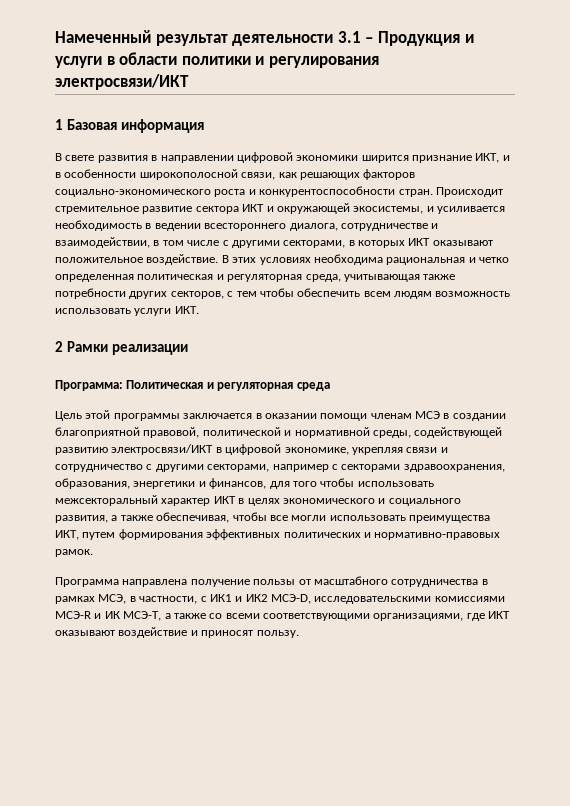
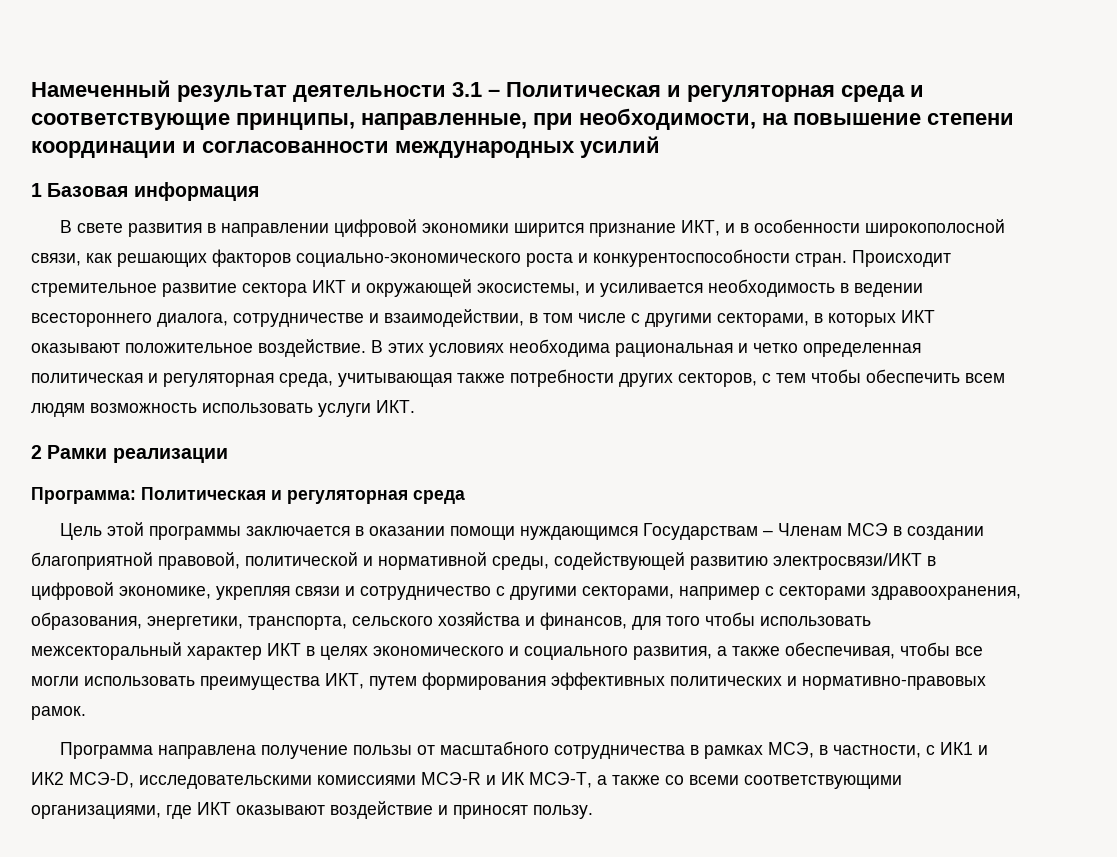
- Намеченный результат деятельности 3.1 – Продукция и услуги в области политики и регулирования электросвязи/ИКТ
+ Намеченный результат деятельности 3.1 – Политическая и регуляторная среда и соответствующие принципы, направленные, при необходимости, на повышение степени координации и согласованности международных усилий
- Цель этой программы заключается в оказании помощи членам МСЭ в создании благоприятной правовой, политической и нормативной среды, содействующей развитию электросвязи/ИКТ в цифровой экономике, укрепляя связи и сотрудничество с другими секторами, например с секторами здравоохранения, образования, энергетики и финансов, для того чтобы использовать межсекторальный характер ИКТ в целях экономического и социального развития, а также обеспечивая, чтобы все могли использовать преимущества ИКТ, путем формирования эффективных политических и нормативно-правовых рамок.
+ Цель этой программы заключается в оказании помощи нуждающимся Государствам – Членам МСЭ в создании благоприятной правовой, политической и нормативной среды, содействующей развитию электросвязи/ИКТ в цифровой экономике, укрепляя связи и сотрудничество с другими секторами, например с секторами здравоохранения, образования, энергетики, транспорта, сельского хозяйства и финансов, для того чтобы использовать межсекторальный характер ИКТ в целях экономического и социального развития, а также обеспечивая, чтобы все могли использовать преимущества ИКТ, путем формирования эффективных политических и нормативно-правовых рамок.

